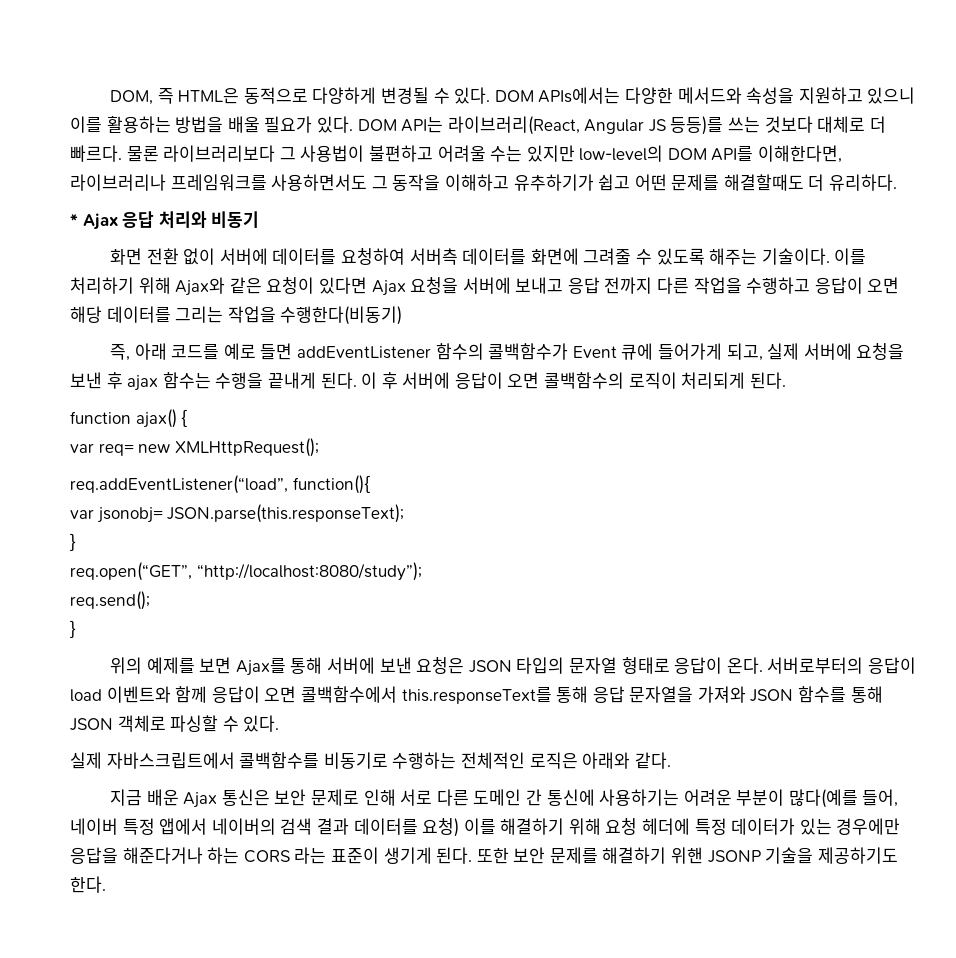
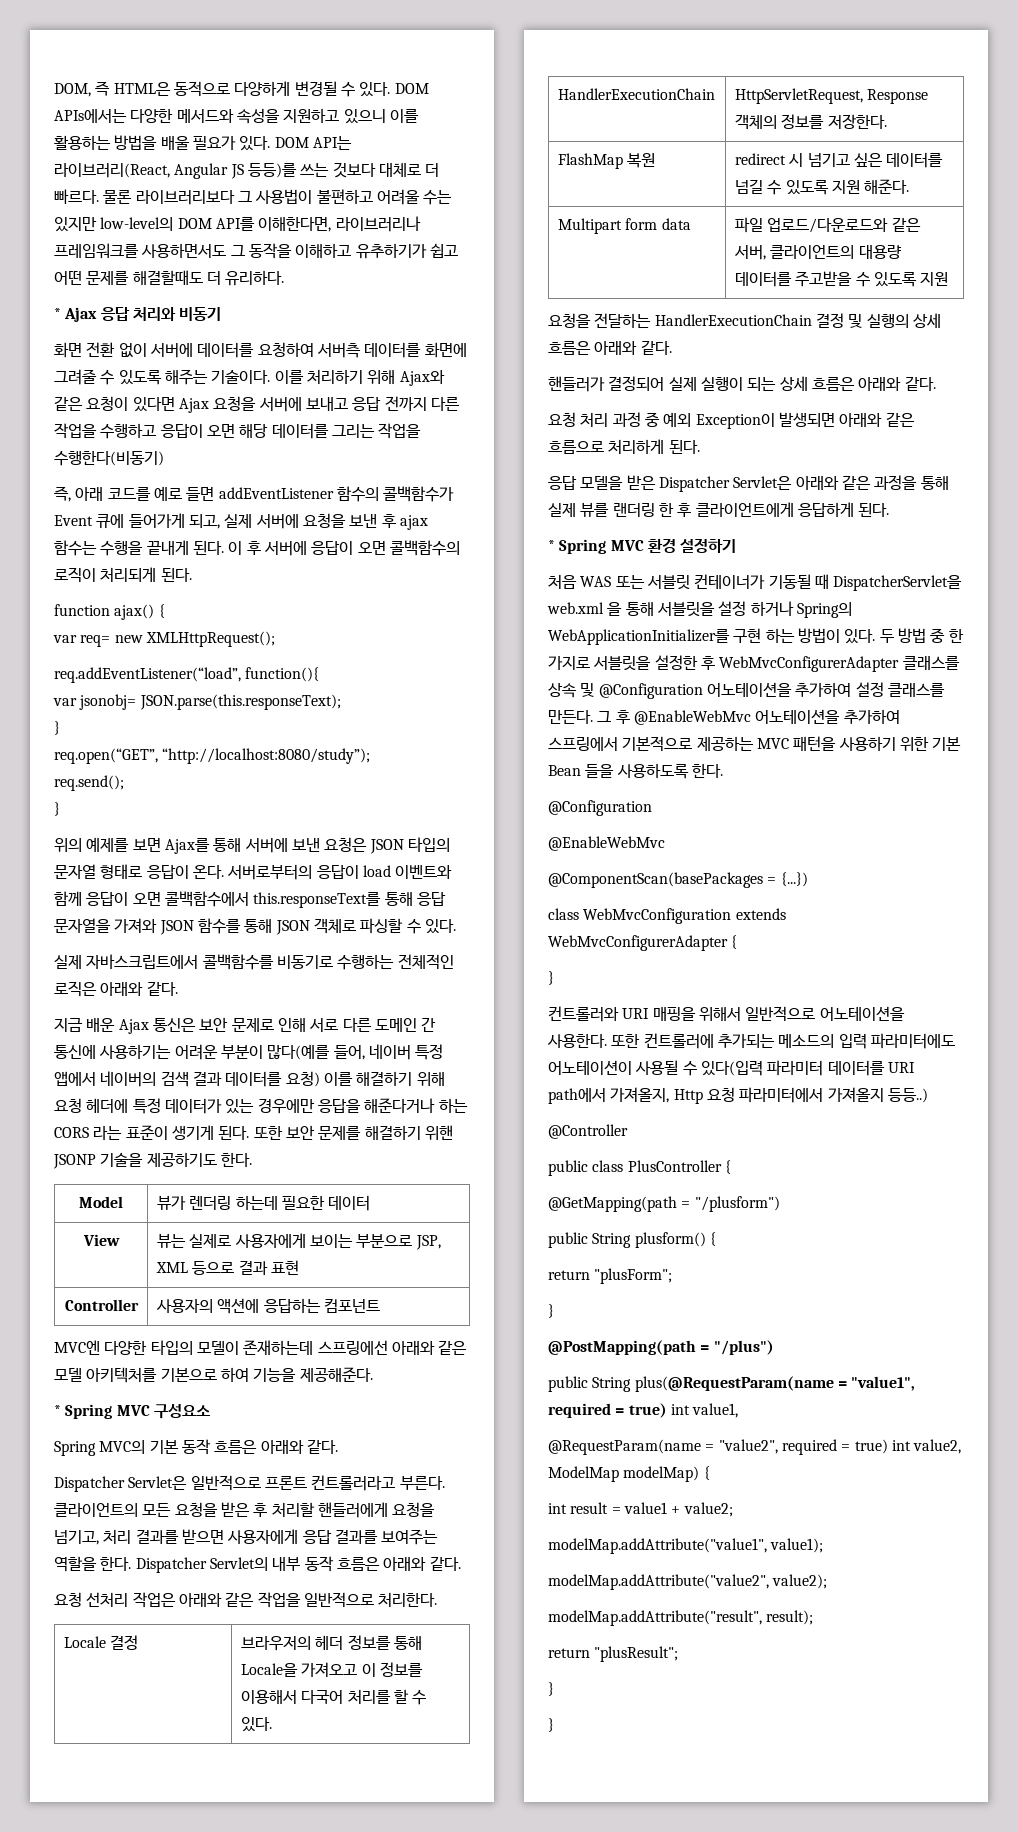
+ Model | 뷰가 렌더링 하는데 필요한 데이터
+ View | 뷰는 실제로 사용자에게 보이는 부분으로 JSP, XML 등으로 결과 표현
+ Controller | 사용자의 액션에 응답하는 컴포넌트
+ MVC엔 다양한 타입의 모델이 존재하는데 스프링에선 아래와 같은 모델 아키텍처를 기본으로 하여 기능을 제공해준다.
+ * Spring MVC 구성요소
+ Spring MVC의 기본 동작 흐름은 아래와 같다.
+ Dispatcher Servlet은 일반적으로 프론트 컨트롤러라고 부른다. 클라이언트의 모든 요청을 받은 후 처리할 핸들러에게 요청을 넘기고, 처리 결과를 받으면 사용자에게 응답 결과를 보여주는 역할을 한다. Dispatcher Servlet의 내부 동작 흐름은 아래와 같다.
+ 요청 선처리 작업은 아래와 같은 작업을 일반적으로 처리한다.
+ Locale 결정 | 브라우저의 헤더 정보를 통해 Locale을 가져오고 이 정보를 이용해서 다국어 처리를 할 수 있다.
+ HandlerExecutionChain | HttpServletRequest, Response 객체의 정보를 저장한다.
+ FlashMap 복원 | redirect 시 넘기고 싶은 데이터를 넘길 수 있도록 지원 해준다.
+ Multipart form data | 파일 업로드/다운로드와 같은 서버, 클라이언트의 대용량 데이터를 주고받을 수 있도록 지원
+ 요청을 전달하는 HandlerExecutionChain 결정 및 실행의 상세 흐름은 아래와 같다.
+ 핸들러가 결정되어 실제 실행이 되는 상세 흐름은 아래와 같다.
+ 요청 처리 과정 중 예외 Exception이 발생되면 아래와 같은 흐름으로 처리하게 된다.
+ 응답 모델을 받은 Dispatcher Servlet은 아래와 같은 과정을 통해 실제 뷰를 랜더링 한 후 클라이언트에게 응답하게 된다.
+ * Spring MVC 환경 설정하기
+ 처음 WAS 또는 서블릿 컨테이너가 기동될 때 DispatcherServlet을 web.xml 을 통해 서블릿을 설정 하거나 Spring의 WebApplicationInitializer를 구현 하는 방법이 있다. 두 방법 중 한 가지로 서블릿을 설정한 후 WebMvcConfigurerAdapter 클래스를 상속 및 @Configuration 어노테이션을 추가하여 설정 클래스를 만든다. 그 후 @EnableWebMvc 어노테이션을 추가하여 스프링에서 기본적으로 제공하는 MVC 패턴을 사용하기 위한 기본 Bean 들을 사용하도록 한다.
+ @Configuration
+ @EnableWebMvc
+ @ComponentScan(basePackages = {...})
+ class WebMvcConfiguration extends WebMvcConfigurerAdapter {
+ }
+ 컨트롤러와 URI 매핑을 위해서 일반적으로 어노테이션을 사용한다. 또한 컨트롤러에 추가되는 메소드의 입력 파라미터에도 어노테이션이 사용될 수 있다(입력 파라미터 데이터를 URI path에서 가져올지, Http 요청 파라미터에서 가져올지 등등..)
+ @Controller
+ public class PlusController {
+ @GetMapping(path = "/plusform")
+ public String plusform() {
+ return "plusForm";
+ }
+ @PostMapping(path = "/plus")
+ public String plus(@RequestParam(name = "value1", required = true) int value1,
+ @RequestParam(name = "value2", required = true) int value2, ModelMap modelMap) {
+ int result = value1 + value2;
+ modelMap.addAttribute("value1", value1);
+ modelMap.addAttribute("value2", value2);
+ modelMap.addAttribute("result", result);
+ return "plusResult";
+ }
+ }

